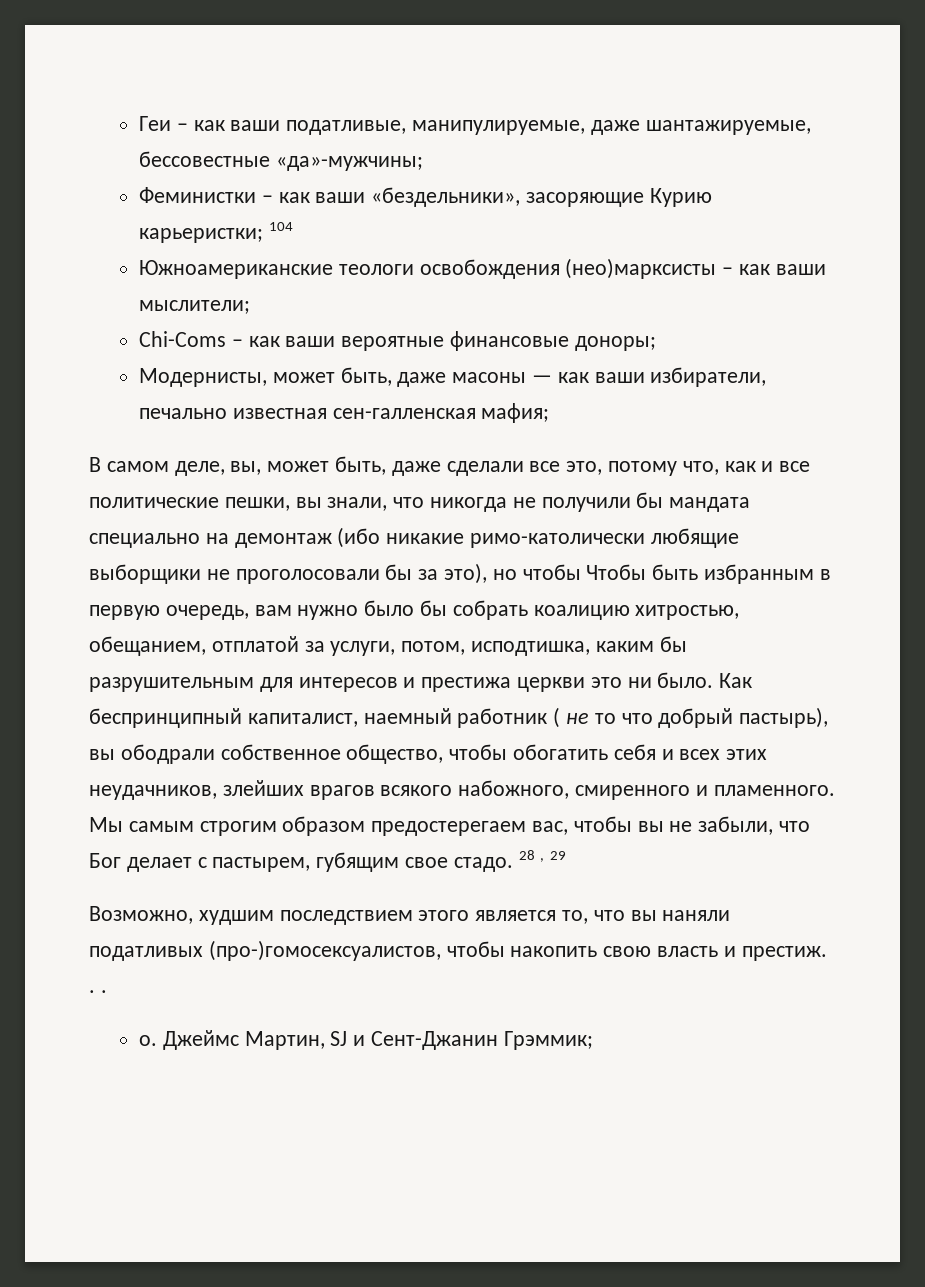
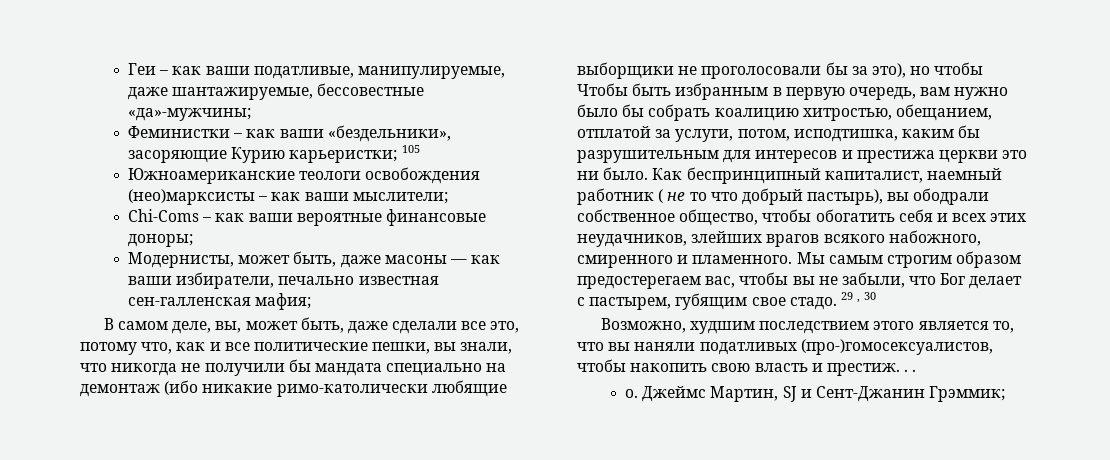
- Феминистки – как ваши «бездельники», засоряющие Курию карьеристки; 104
+ Феминистки – как ваши «бездельники», засоряющие Курию карьеристки; 105
- 28 , 29
+ 29 , 30

